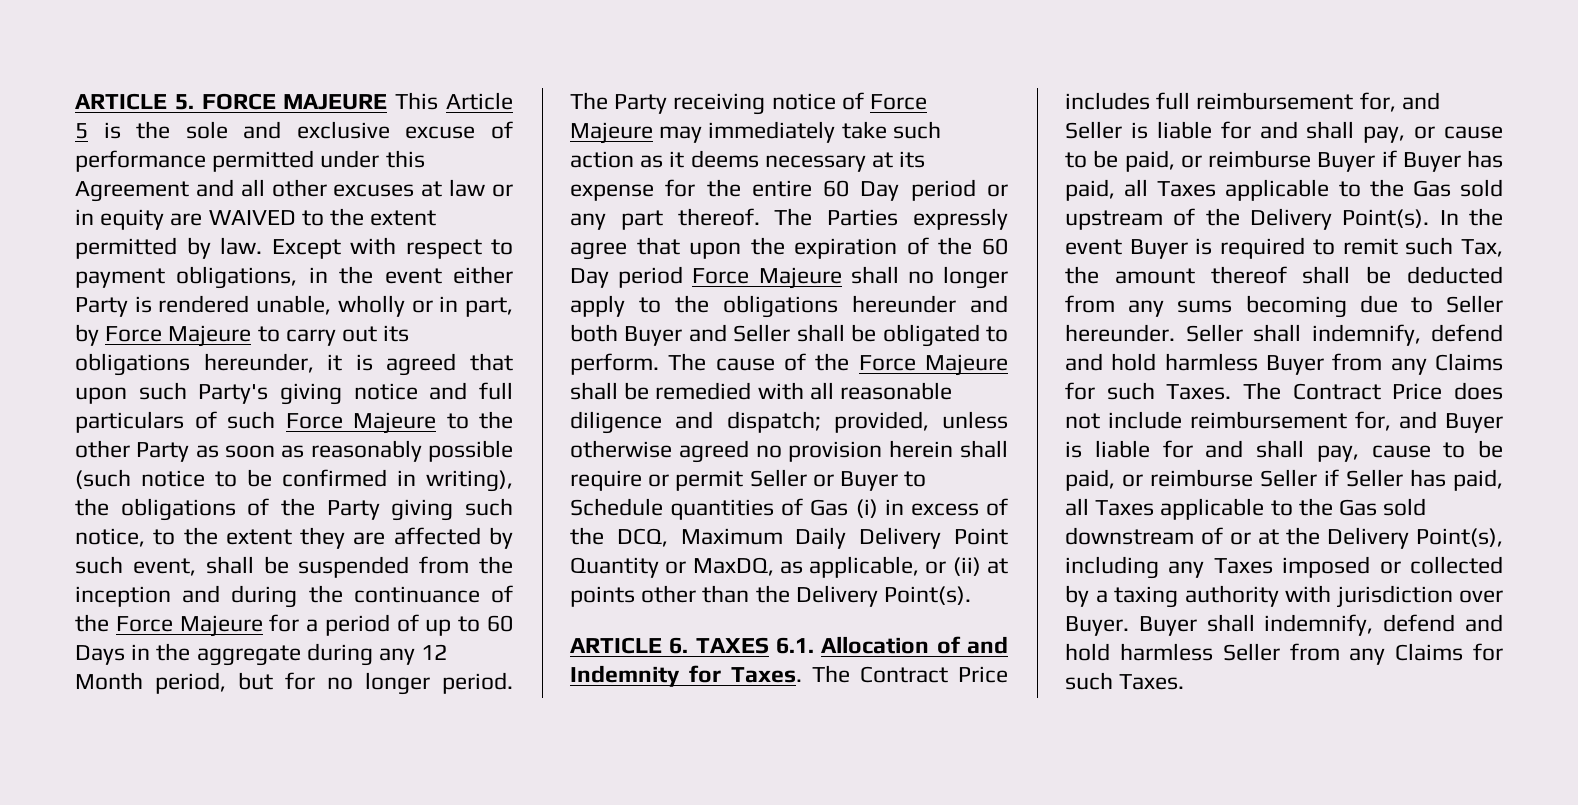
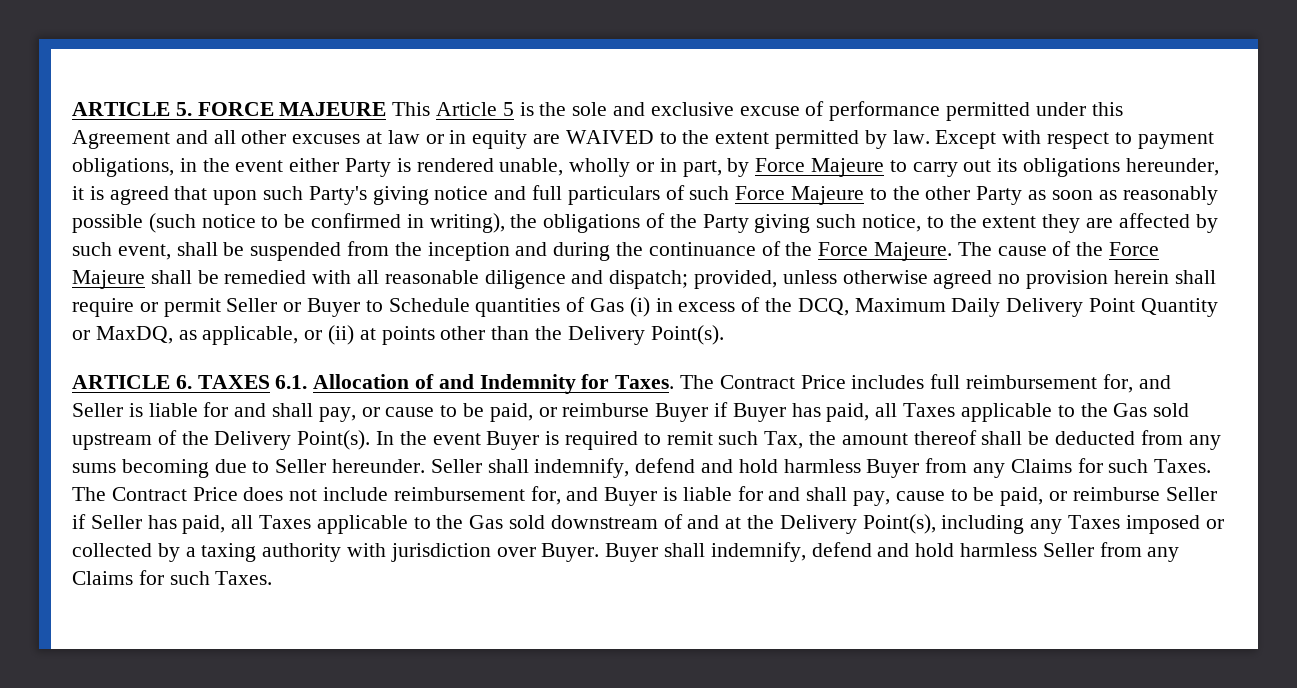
- Except with respect to payment obligations, in the event either Party is rendered unable, wholly or in part, by Force Majeure to carry out its obligations hereunder, it is agreed that upon such Party's giving notice and full particulars of such Force Majeure to the other Party as soon as reasonably possible (such notice to be confirmed in writing), the obligations of the Party giving such notice, to the extent they are affected by such event, shall be suspended from the inception and during the continuance of the Force Majeure for a period of up to 60 Days in the aggregate during any 12 Month period, but for no longer period. The Party receiving notice of Force Majeure may immediately take such action as it deems necessary at its expense for the entire 60 Day period or any part thereof. The Parties expressly agree that upon the expiration of the 60 Day period Force Majeure shall no longer apply to the obligations hereunder and both Buyer and Seller shall be obligated to perform.
+ Except with respect to payment obligations, in the event either Party is rendered unable, wholly or in part, by Force Majeure to carry out its obligations hereunder, it is agreed that upon such Party's giving notice and full particulars of such Force Majeure to the other Party as soon as reasonably possible (such notice to be confirmed in writing), the obligations of the Party giving such notice, to the extent they are affected by such event, shall be suspended from the inception and during the continuance of the Force Majeure.
- The Contract Price does not include reimbursement for, and Buyer is liable for and shall pay, cause to be paid, or reimburse Seller if Seller has paid, all Taxes applicable to the Gas sold downstream of or at the Delivery Point(s), including any Taxes imposed or collected by a taxing authority with jurisdiction over Buyer.
+ The Contract Price does not include reimbursement for, and Buyer is liable for and shall pay, cause to be paid, or reimburse Seller if Seller has paid, all Taxes applicable to the Gas sold downstream of and at the Delivery Point(s), including any Taxes imposed or collected by a taxing authority with jurisdiction over Buyer.

